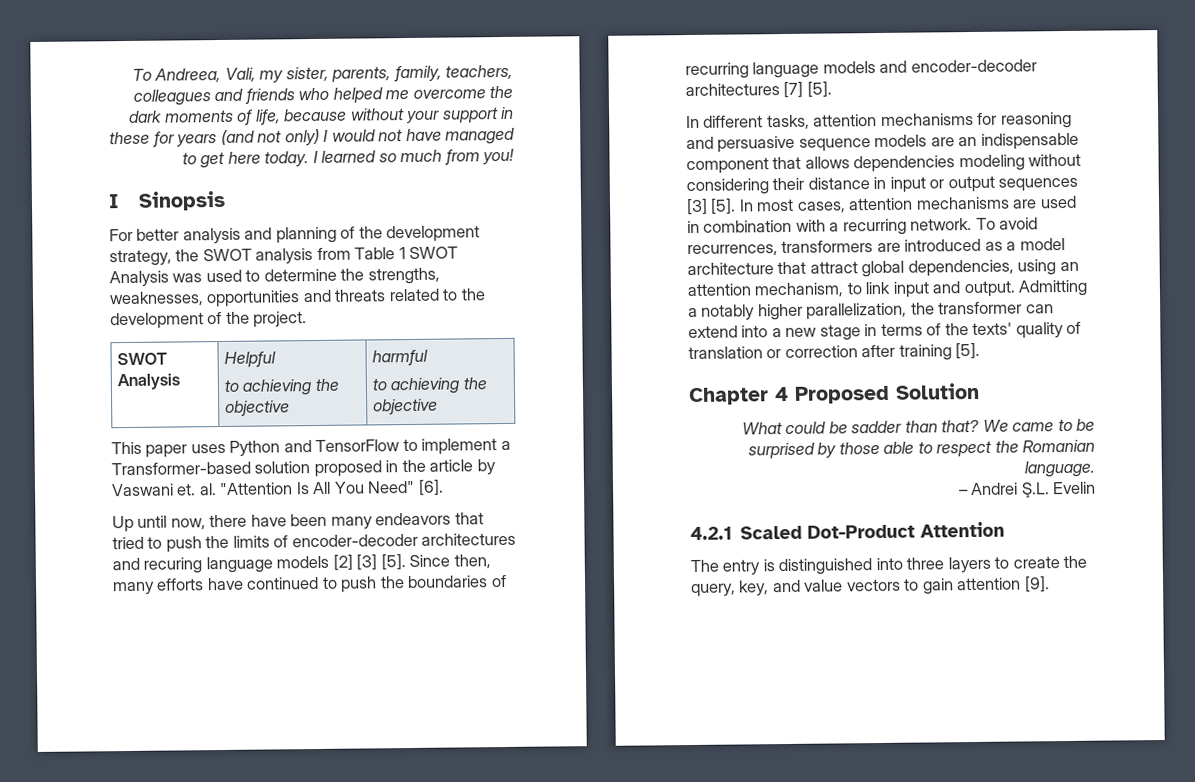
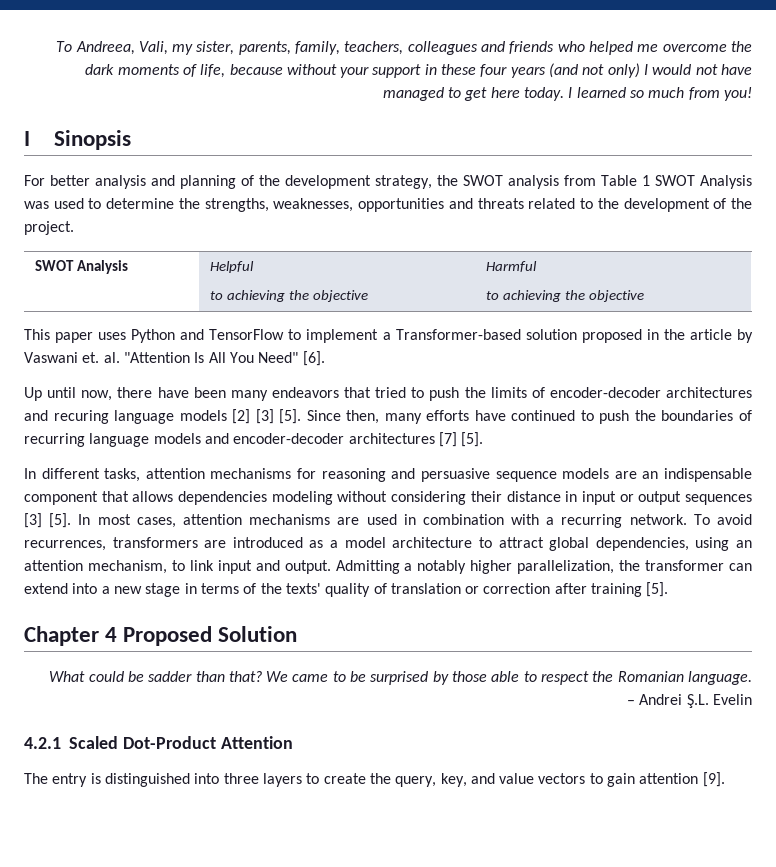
- To Andreea, Vali, my sister, parents, family, teachers, colleagues and friends who helped me overcome the dark moments of life, because without your support in these for years (and not only) I would not have managed to get here today.
+ To Andreea, Vali, my sister, parents, family, teachers, colleagues and friends who helped me overcome the dark moments of life, because without your support in these four years (and not only) I would not have managed to get here today.
  SWOT Analysis | Helpful
- to achieving the objective | harmful
+ to achieving the objective | Harmful
- To avoid recurrences, transformers are introduced as a model architecture that attract global dependencies, using an attention mechanism, to link input and output.
+ To avoid recurrences, transformers are introduced as a model architecture to attract global dependencies, using an attention mechanism, to link input and output.

